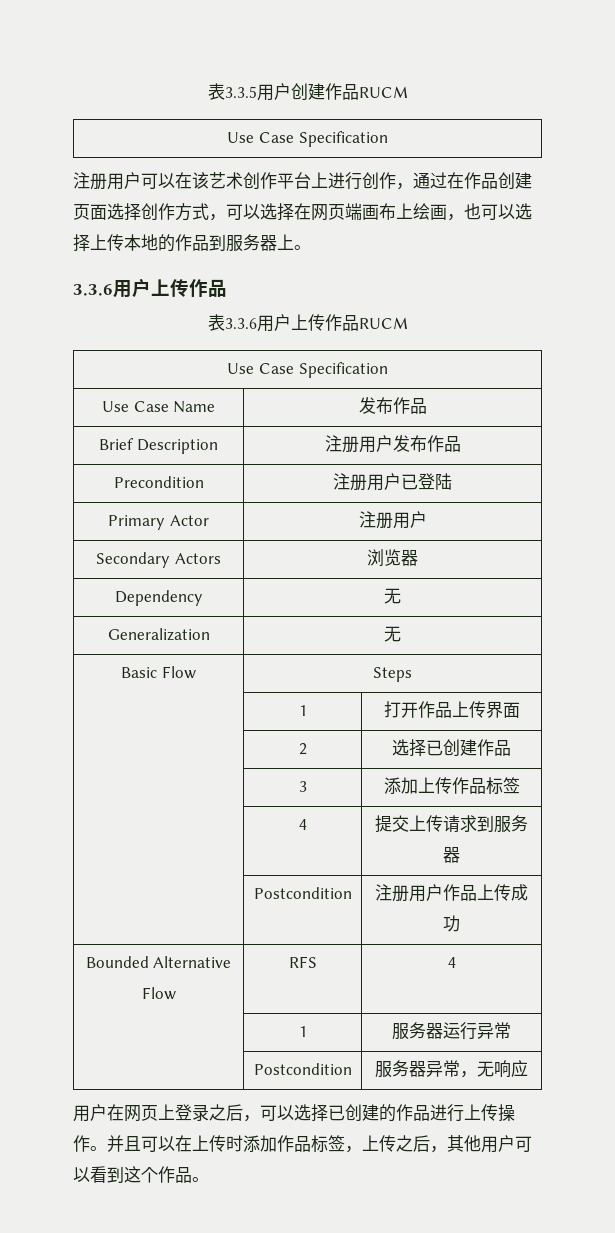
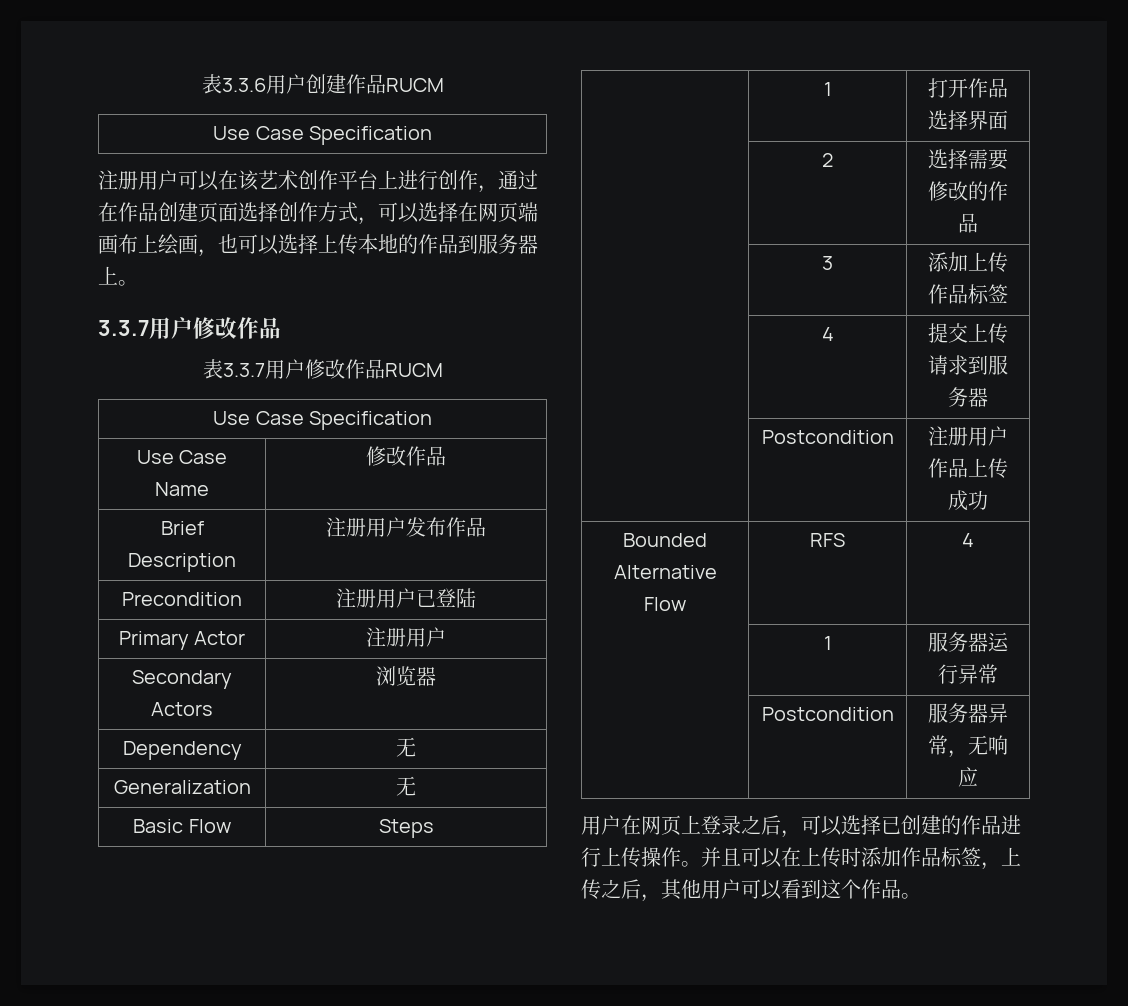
- 表3.3.5用户创建作品RUCM
+ 表3.3.6用户创建作品RUCM
  注册用户可以在该艺术创作平台上进行创作，通过在作品创建页面选择创作方式，可以选择在网页端画布上绘画，也可以选择上传本地的作品到服务器上。
- 3.3.6用户上传作品
+ 3.3.7用户修改作品
- 表3.3.6用户上传作品RUCM
+ 表3.3.7用户修改作品RUCM
- Use Case Name | 发布作品
+ Use Case Name | 修改作品
- | 1 | 打开作品上传界面
+ | 1 | 打开作品选择界面
- | 2 | 选择已创建作品
+ | 2 | 选择需要修改的作品

